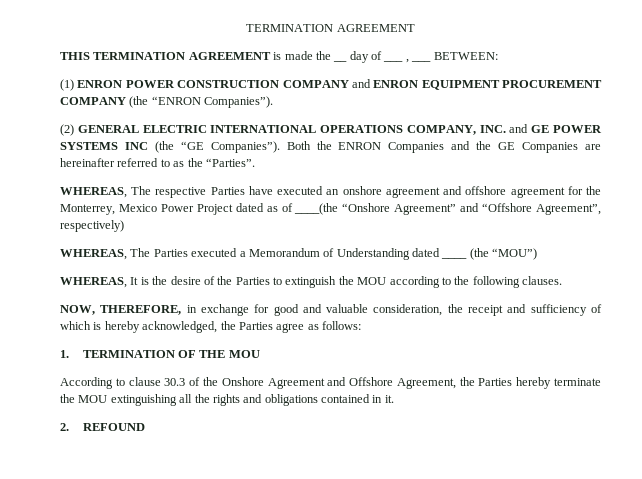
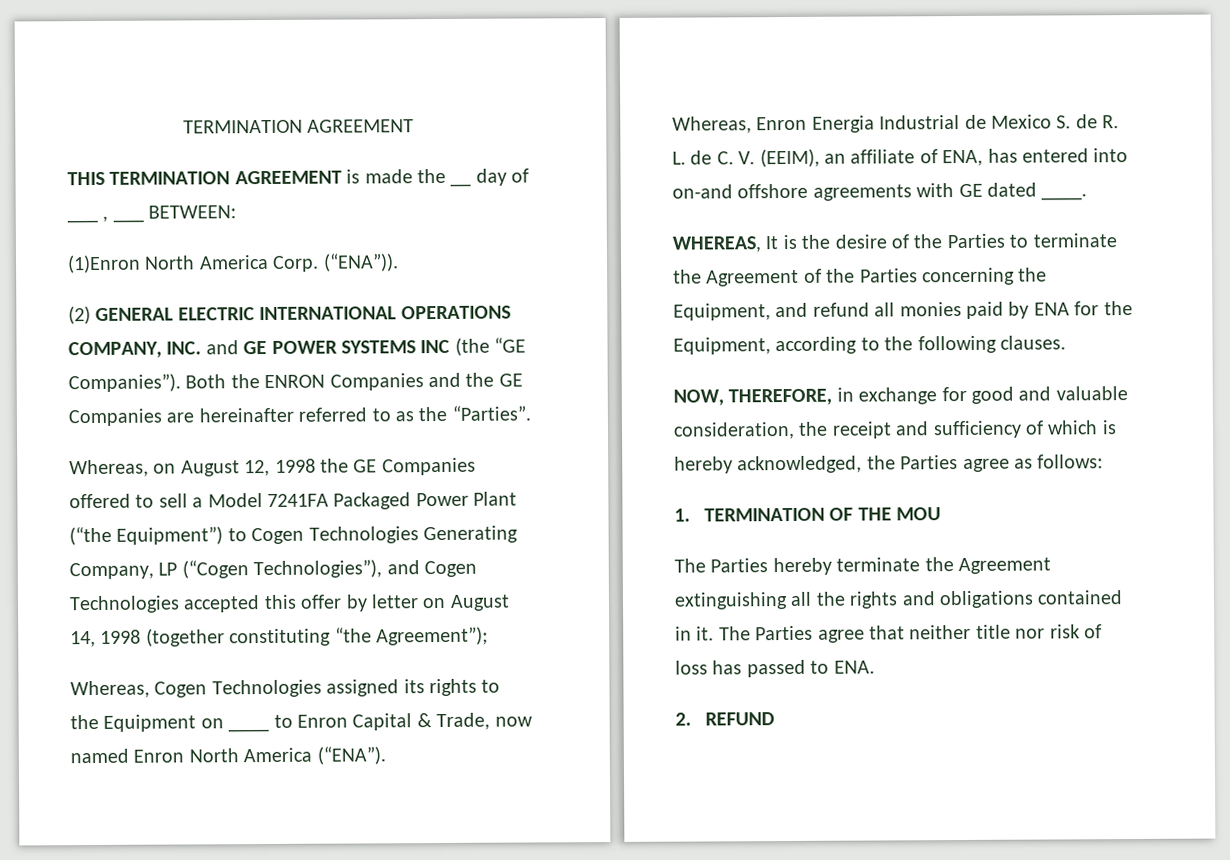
- (1) ENRON POWER CONSTRUCTION COMPANY and ENRON EQUIPMENT PROCUREMENT COMPANY (the “ENRON Companies”).
+ (1)Enron North America Corp. (“ENA”)).
- WHEREAS, The respective Parties have executed an onshore agreement and offshore agreement for the Monterrey, Mexico Power Project dated as of ____(the “Onshore Agreement” and “Offshore Agreement”, respectively)
- WHEREAS, The Parties executed a Memorandum of Understanding dated ____ (the “MOU”)
+ Whereas, on August 12, 1998 the GE Companies offered to sell a Model 7241FA Packaged Power Plant (“the Equipment”) to Cogen Technologies Generating Company, LP (“Cogen Technologies”), and Cogen Technologies accepted this offer by letter on August 14, 1998 (together constituting “the Agreement”);
+ Whereas, Cogen Technologies assigned its rights to the Equipment on ____ to Enron Capital & Trade, now named Enron North America (“ENA”).
+ Whereas, Enron Energia Industrial de Mexico S. de R. L. de C. V. (EEIM), an affiliate of ENA, has entered into on-and offshore agreements with GE dated ____.
- WHEREAS, It is the desire of the Parties to extinguish the MOU according to the following clauses.
+ WHEREAS, It is the desire of the Parties to terminate the Agreement of the Parties concerning the Equipment, and refund all monies paid by ENA for the Equipment, according to the following clauses.
- According to clause 30.3 of the Onshore Agreement and Offshore Agreement, the Parties hereby terminate the MOU extinguishing all the rights and obligations contained in it.
+ The Parties hereby terminate the Agreement extinguishing all the rights and obligations contained in it. The Parties agree that neither title nor risk of loss has passed to ENA.
- 2. REFOUND
+ 2. REFUND

